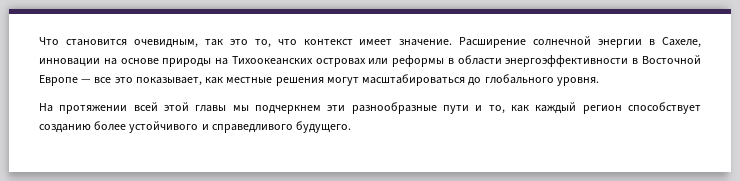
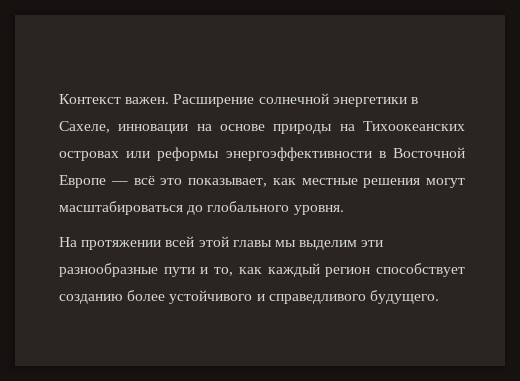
- Что становится очевидным, так это то, что контекст имеет значение.
+ Контекст важен.
- Расширение солнечной энергии в Сахеле, инновации на основе природы на Тихоокеанских островах или реформы в области энергоэффективности в Восточной Европе — все это показывает, как местные решения могут масштабироваться до глобального уровня.
+ Расширение солнечной энергетики в Сахеле, инновации на основе природы на Тихоокеанских островах или реформы энергоэффективности в Восточной Европе — всё это показывает, как местные решения могут масштабироваться до глобального уровня.
- На протяжении всей этой главы мы подчеркнем эти разнообразные пути и то, как каждый регион способствует созданию более устойчивого и справедливого будущего.
+ На протяжении всей этой главы мы выделим эти разнообразные пути и то, как каждый регион способствует созданию более устойчивого и справедливого будущего.

